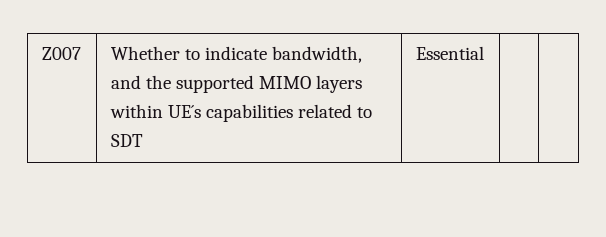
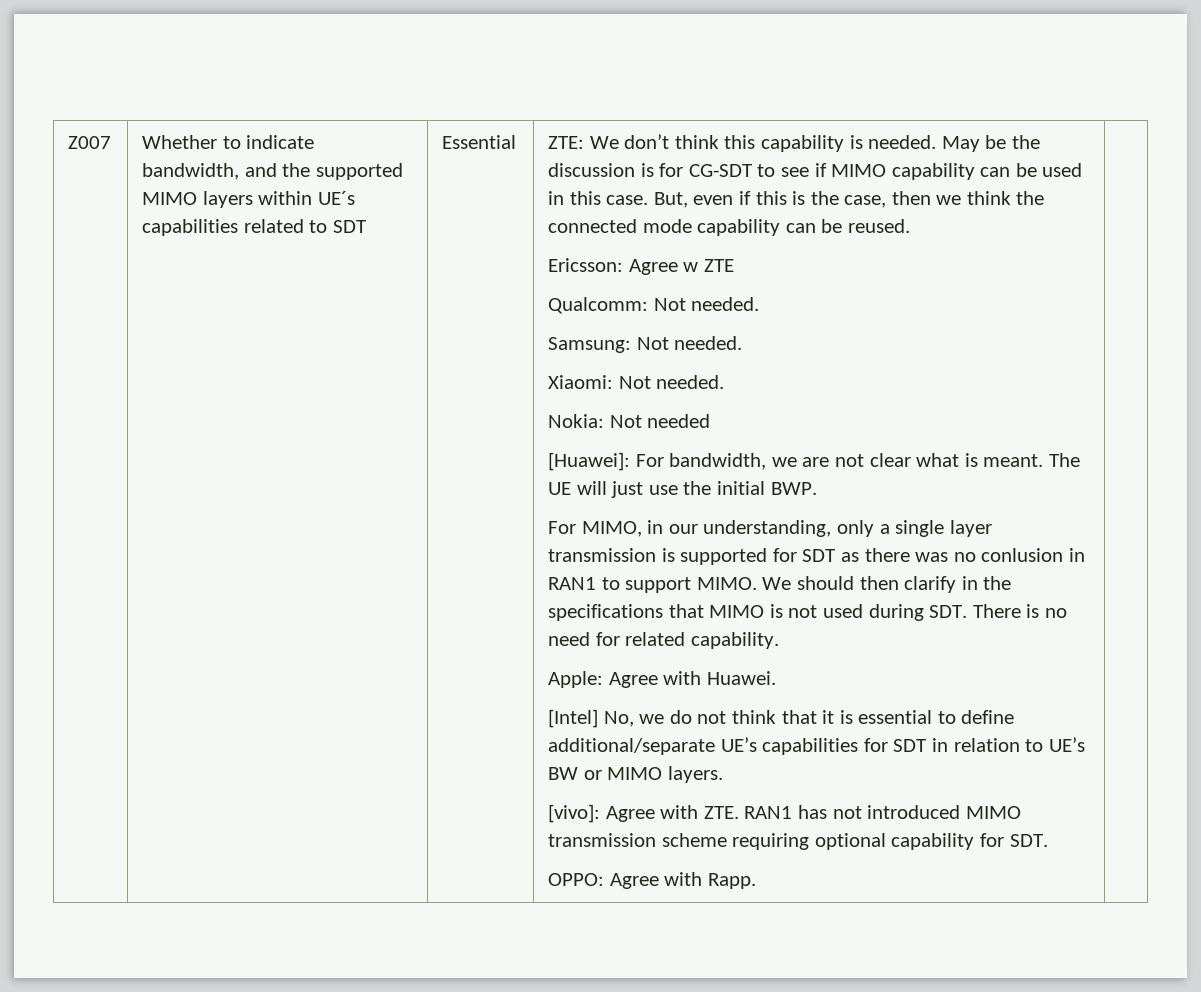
+ ZTE: We don’t think this capability is needed. May be the discussion is for CG-SDT to see if MIMO capability can be used in this case. But, even if this is the case, then we think the connected mode capability can be reused.
+ Ericsson: Agree w ZTE
+ Qualcomm: Not needed.
+ Samsung: Not needed.
+ Xiaomi: Not needed.
+ Nokia: Not needed
+ [Huawei]: For bandwidth, we are not clear what is meant. The UE will just use the initial BWP.
+ For MIMO, in our understanding, only a single layer transmission is supported for SDT as there was no conlusion in RAN1 to support MIMO. We should then clarify in the specifications that MIMO is not used during SDT. There is no need for related capability.
+ Apple: Agree with Huawei.
+ [Intel] No, we do not think that it is essential to define additional/separate UE’s capabilities for SDT in relation to UE’s BW or MIMO layers.
+ [vivo]: Agree with ZTE. RAN1 has not introduced MIMO transmission scheme requiring optional capability for SDT.
+ OPPO: Agree with Rapp.

